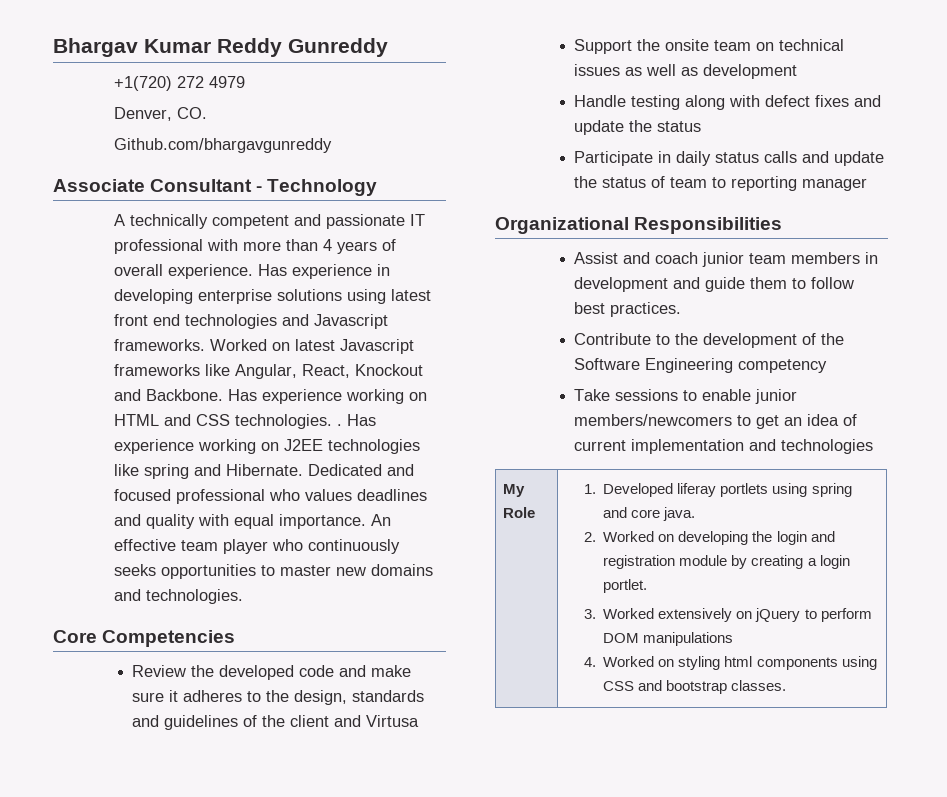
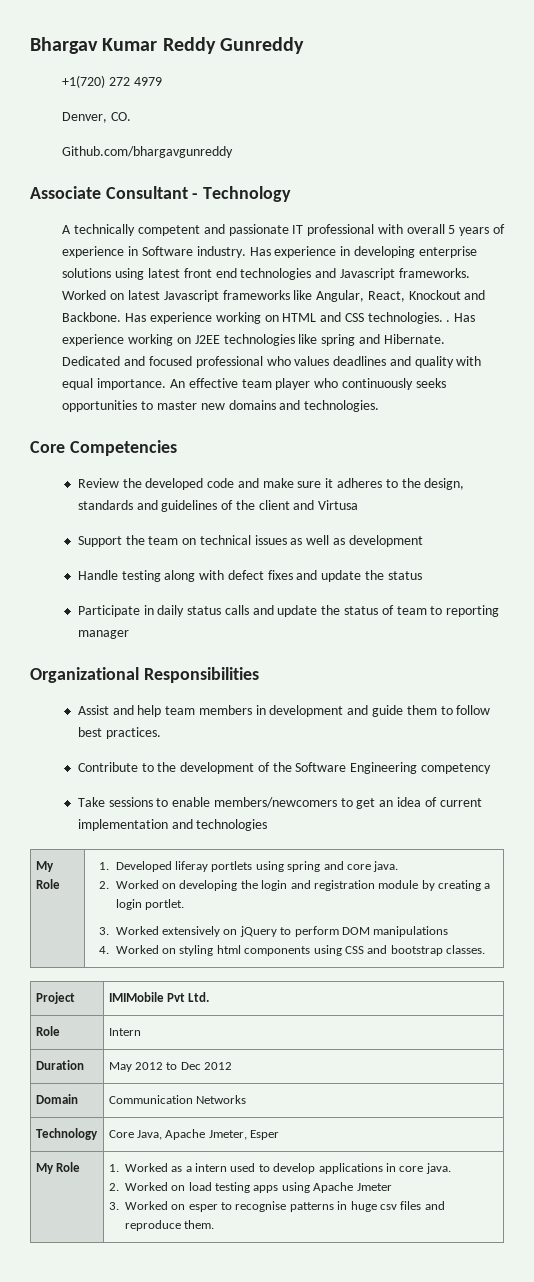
- A technically competent and passionate IT professional with more than 4 years of overall experience.
+ A technically competent and passionate IT professional with overall 5 years of experience in Software industry.
- Support the onsite team on technical issues as well as development
+ Support the team on technical issues as well as development
- Assist and coach junior team members in development and guide them to follow best practices.
+ Assist and help team members in development and guide them to follow best practices.
- Take sessions to enable junior members/newcomers to get an idea of current implementation and technologies
+ Take sessions to enable members/newcomers to get an idea of current implementation and technologies
+ Project | IMIMobile Pvt Ltd.
+ Role | Intern
+ Duration | May 2012 to Dec 2012
+ Domain | Communication Networks
+ Technology | Core Java, Apache Jmeter, Esper
+ My Role | 1. Worked as a intern used to develop applications in core java.
+ 2. Worked on load testing apps using Apache Jmeter
+ 3. Worked on esper to recognise patterns in huge csv files and reproduce them.

